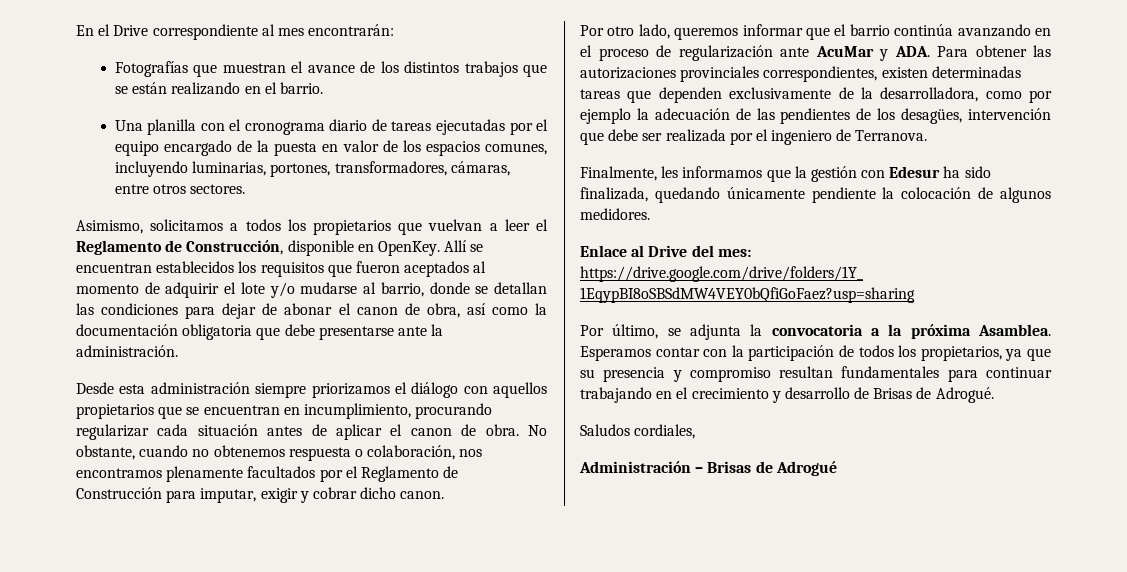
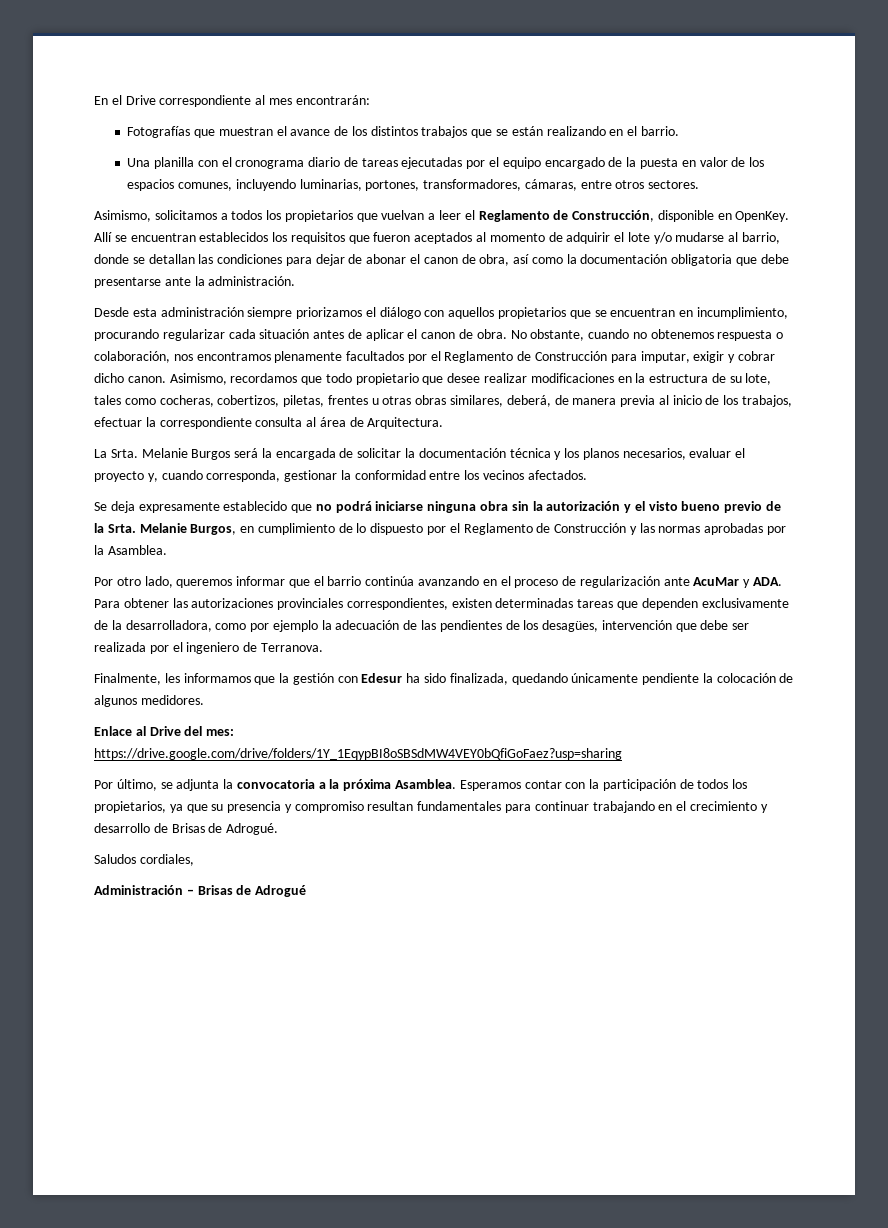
+ Asimismo, recordamos que todo propietario que desee realizar modificaciones en la estructura de su lote, tales como cocheras, cobertizos, piletas, frentes u otras obras similares, deberá, de manera previa al inicio de los trabajos, efectuar la correspondiente consulta al área de Arquitectura.
+ La Srta. Melanie Burgos será la encargada de solicitar la documentación técnica y los planos necesarios, evaluar el proyecto y, cuando corresponda, gestionar la conformidad entre los vecinos afectados.
+ Se deja expresamente establecido que no podrá iniciarse ninguna obra sin la autorización y el visto bueno previo de la Srta. Melanie Burgos, en cumplimiento de lo dispuesto por el Reglamento de Construcción y las normas aprobadas por la Asamblea.

